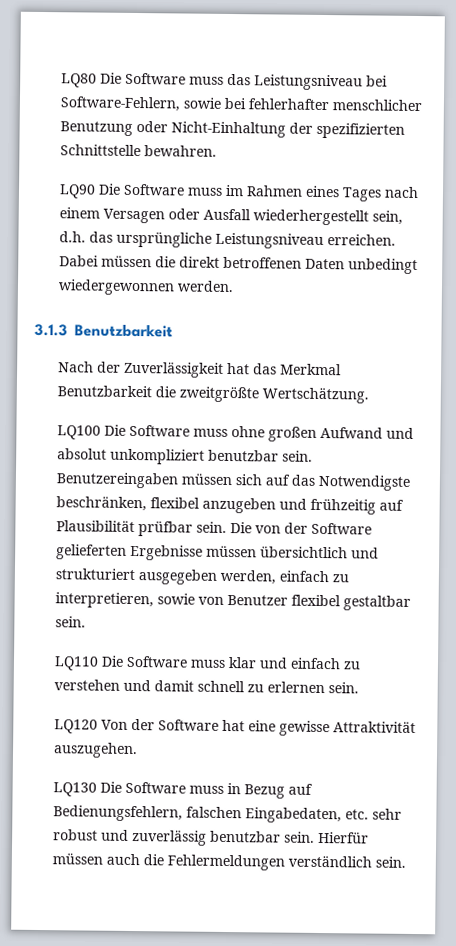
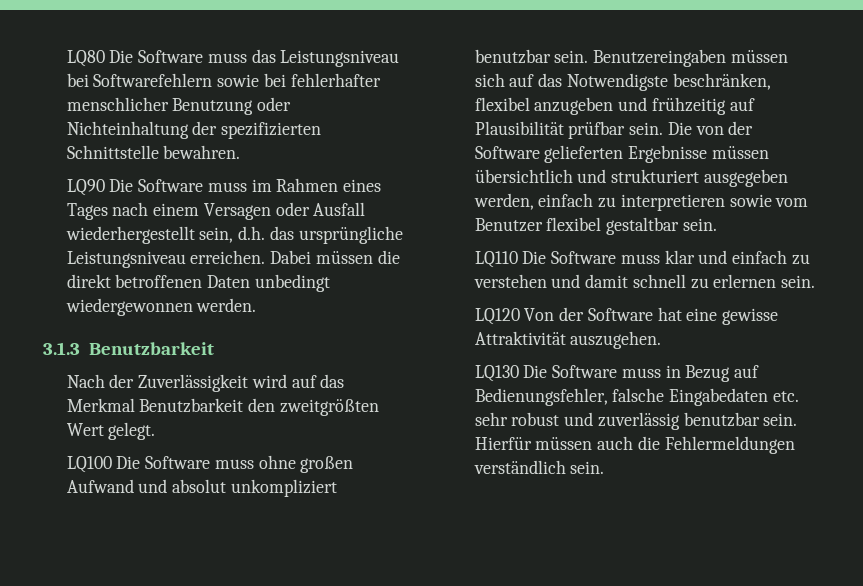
- LQ80 Die Software muss das Leistungsniveau bei Software-Fehlern, sowie bei fehlerhafter menschlicher Benutzung oder Nicht-Einhaltung der spezifizierten Schnittstelle bewahren.
+ LQ80 Die Software muss das Leistungsniveau bei Softwarefehlern sowie bei fehlerhafter menschlicher Benutzung oder Nichteinhaltung der spezifizierten Schnittstelle bewahren.
- Nach der Zuverlässigkeit hat das Merkmal Benutzbarkeit die zweitgrößte Wertschätzung.
+ Nach der Zuverlässigkeit wird auf das Merkmal Benutzbarkeit den zweitgrößten Wert gelegt.
- Die von der Software gelieferten Ergebnisse müssen übersichtlich und strukturiert ausgegeben werden, einfach zu interpretieren, sowie von Benutzer flexibel gestaltbar sein.
+ Die von der Software gelieferten Ergebnisse müssen übersichtlich und strukturiert ausgegeben werden, einfach zu interpretieren sowie vom Benutzer flexibel gestaltbar sein.
- LQ130 Die Software muss in Bezug auf Bedienungsfehlern, falschen Eingabedaten, etc. sehr robust und zuverlässig benutzbar sein.
+ LQ130 Die Software muss in Bezug auf Bedienungsfehler, falsche Eingabedaten etc. sehr robust und zuverlässig benutzbar sein.

